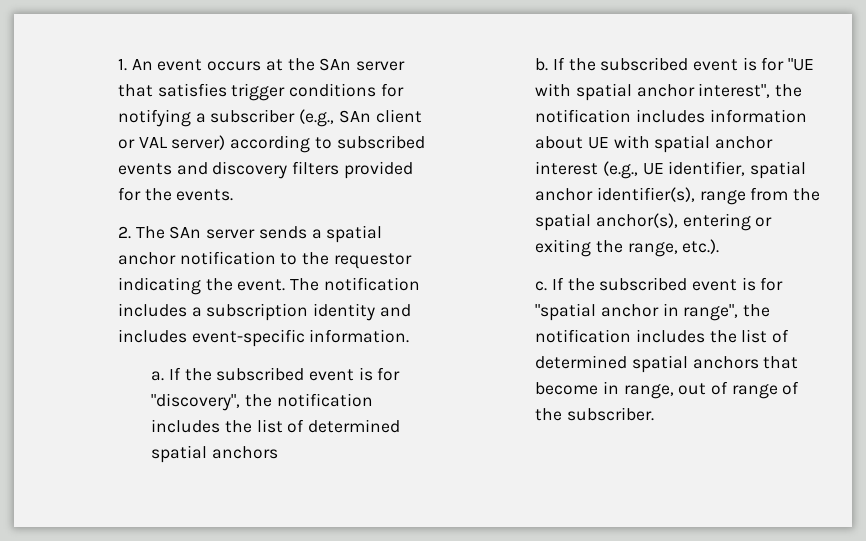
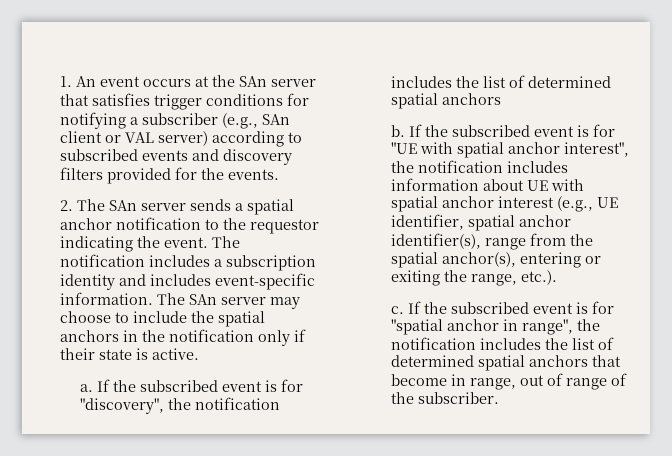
+ The SAn server may choose to include the spatial anchors in the notification only if their state is active.

